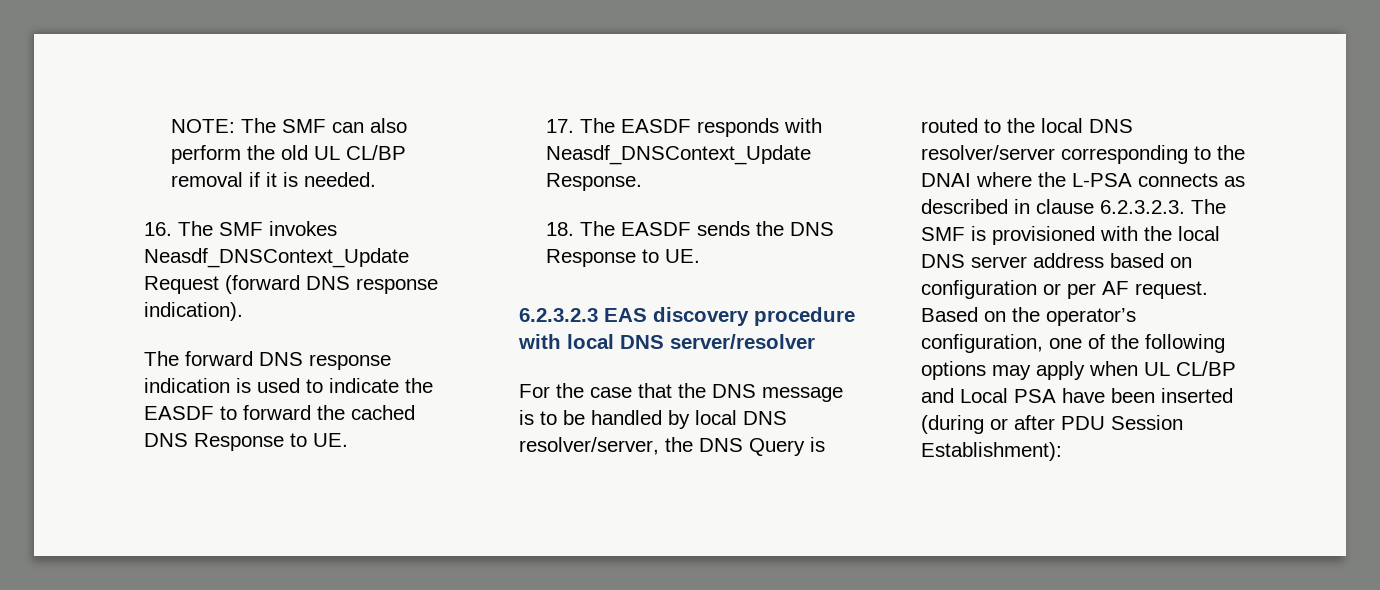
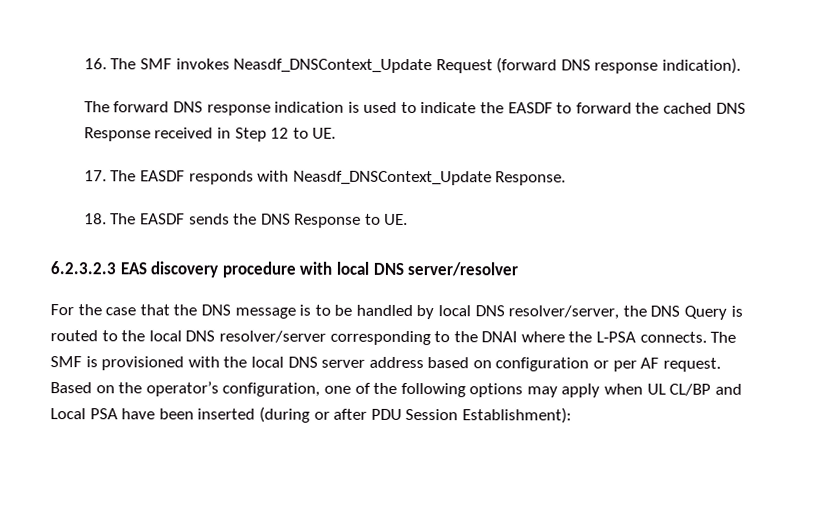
- NOTE: The SMF can also perform the old UL CL/BP removal if it is needed.
- The forward DNS response indication is used to indicate the EASDF to forward the cached DNS Response to UE.
+ The forward DNS response indication is used to indicate the EASDF to forward the cached DNS Response received in Step 12 to UE.
- For the case that the DNS message is to be handled by local DNS resolver/server, the DNS Query is routed to the local DNS resolver/server corresponding to the DNAI where the L-PSA connects as described in clause 6.2.3.2.3. The SMF is provisioned with the local DNS server address based on configuration or per AF request.
+ For the case that the DNS message is to be handled by local DNS resolver/server, the DNS Query is routed to the local DNS resolver/server corresponding to the DNAI where the L-PSA connects. The SMF is provisioned with the local DNS server address based on configuration or per AF request.

